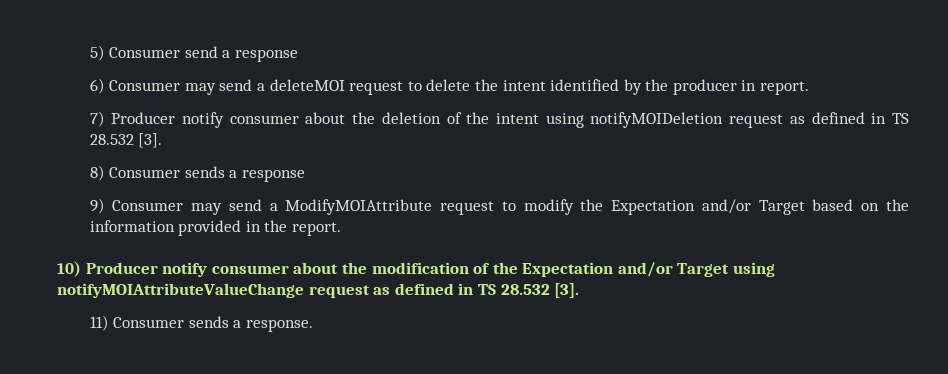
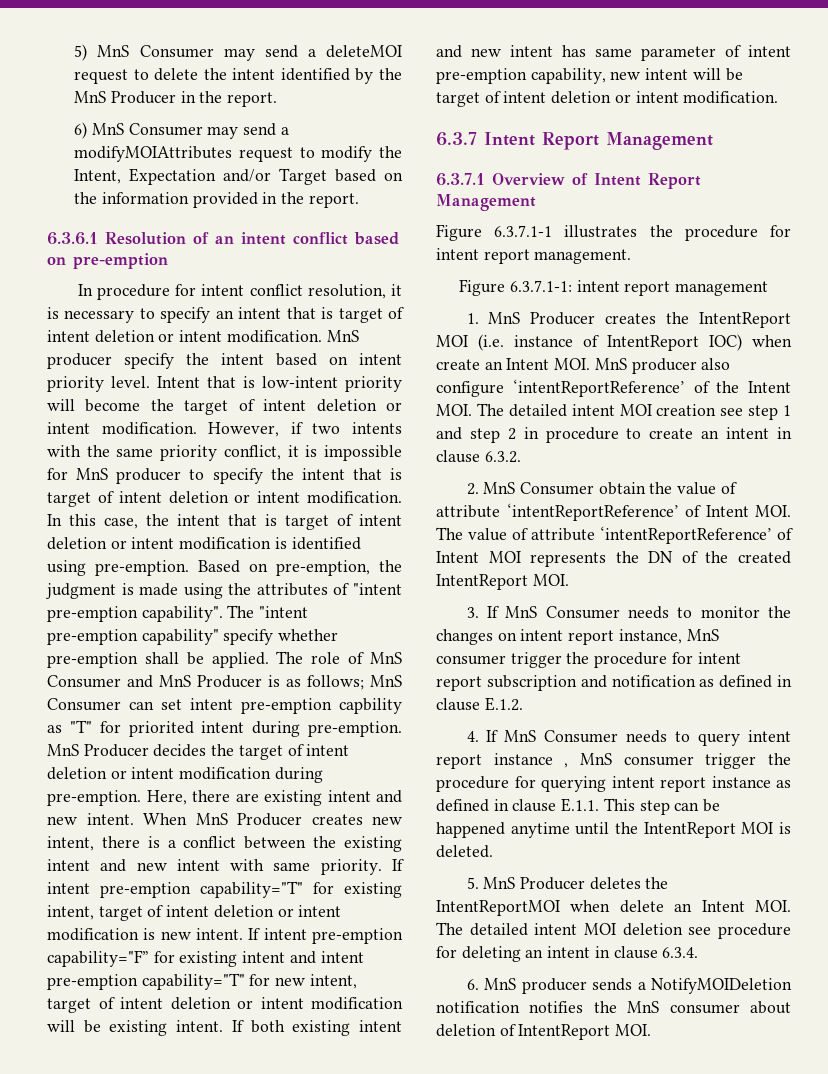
- 5) Consumer send a response
- 6) Consumer may send a deleteMOI request to delete the intent identified by the producer in report.
- 7) Producer notify consumer about the deletion of the intent using notifyMOIDeletion request as defined in TS 28.532 [3].
- 8) Consumer sends a response
- 9) Consumer may send a ModifyMOIAttribute request to modify the Expectation and/or Target based on the information provided in the report.
+ 5) MnS Consumer may send a deleteMOI request to delete the intent identified by the MnS Producer in the report.
+ 6) MnS Consumer may send a modifyMOIAttributes request to modify the Intent, Expectation and/or Target based on the information provided in the report.
- 10) Producer notify consumer about the modification of the Expectation and/or Target using notifyMOIAttributeValueChange request as defined in TS 28.532 [3].
- 11) Consumer sends a response.
+ 6.3.6.1 Resolution of an intent conflict based on pre-emption
+ In procedure for intent conflict resolution, it is necessary to specify an intent that is target of intent deletion or intent modification. MnS producer specify the intent based on intent priority level. Intent that is low-intent priority will become the target of intent deletion or intent modification. However, if two intents with the same priority conflict, it is impossible for MnS producer to specify the intent that is target of intent deletion or intent modification. In this case, the intent that is target of intent deletion or intent modification is identified using pre-emption. Based on pre-emption, the judgment is made using the attributes of "intent pre-emption capability". The "intent pre-emption capability" specify whether pre-emption shall be applied. The role of MnS Consumer and MnS Producer is as follows; MnS Consumer can set intent pre-emption capbility as "T" for priorited intent during pre-emption. MnS Producer decides the target of intent deletion or intent modification during pre-emption. Here, there are existing intent and new intent. When MnS Producer creates new intent, there is a conflict between the existing intent and new intent with same priority. If intent pre-emption capability="T" for existing intent, target of intent deletion or intent modification is new intent. If intent pre-emption capability="F” for existing intent and intent pre-emption capability="T" for new intent, target of intent deletion or intent modification will be existing intent. If both existing intent and new intent has same parameter of intent pre-emption capability, new intent will be target of intent deletion or intent modification.
+ 6.3.7 Intent Report Management
+ 6.3.7.1 Overview of Intent Report Management
+ Figure 6.3.7.1-1 illustrates the procedure for intent report management.
+ Figure 6.3.7.1-1: intent report management
+ 1. MnS Producer creates the IntentReport MOI (i.e. instance of IntentReport IOC) when create an Intent MOI. MnS producer also configure ‘intentReportReference’ of the Intent MOI. The detailed intent MOI creation see step 1 and step 2 in procedure to create an intent in clause 6.3.2.
+ 2. MnS Consumer obtain the value of attribute ‘intentReportReference’ of Intent MOI. The value of attribute ‘intentReportReference’ of Intent MOI represents the DN of the created IntentReport MOI.
+ 3. If MnS Consumer needs to monitor the changes on intent report instance, MnS consumer trigger the procedure for intent report subscription and notification as defined in clause E.1.2.
+ 4. If MnS Consumer needs to query intent report instance , MnS consumer trigger the procedure for querying intent report instance as defined in clause E.1.1. This step can be happened anytime until the IntentReport MOI is deleted.
+ 5. MnS Producer deletes the IntentReportMOI when delete an Intent MOI. The detailed intent MOI deletion see procedure for deleting an intent in clause 6.3.4.
+ 6. MnS producer sends a NotifyMOIDeletion notification notifies the MnS consumer about deletion of IntentReport MOI.

